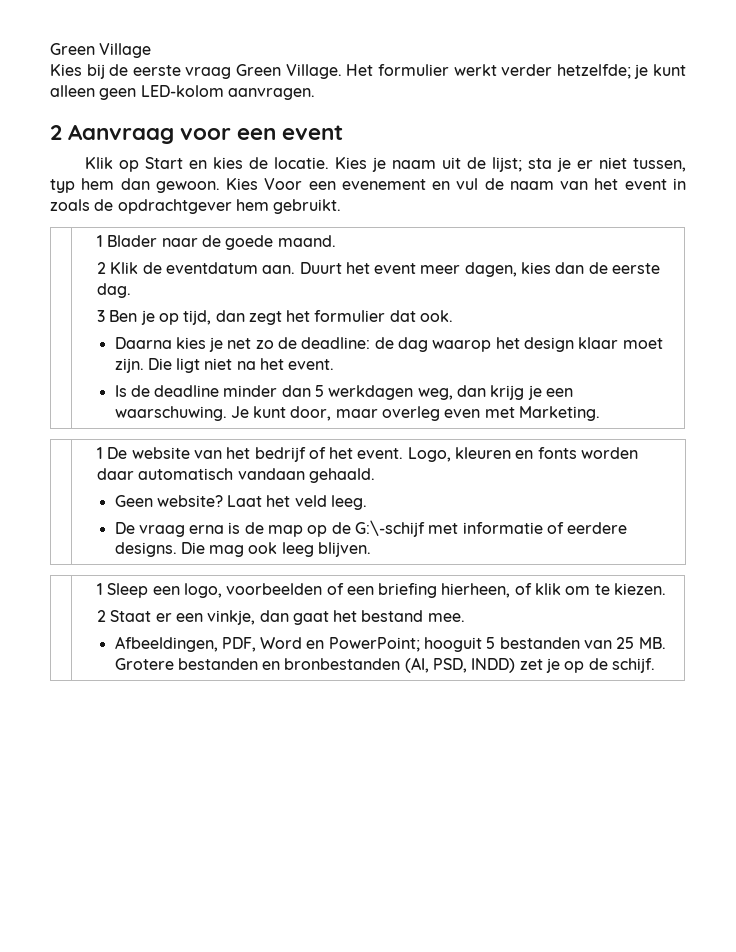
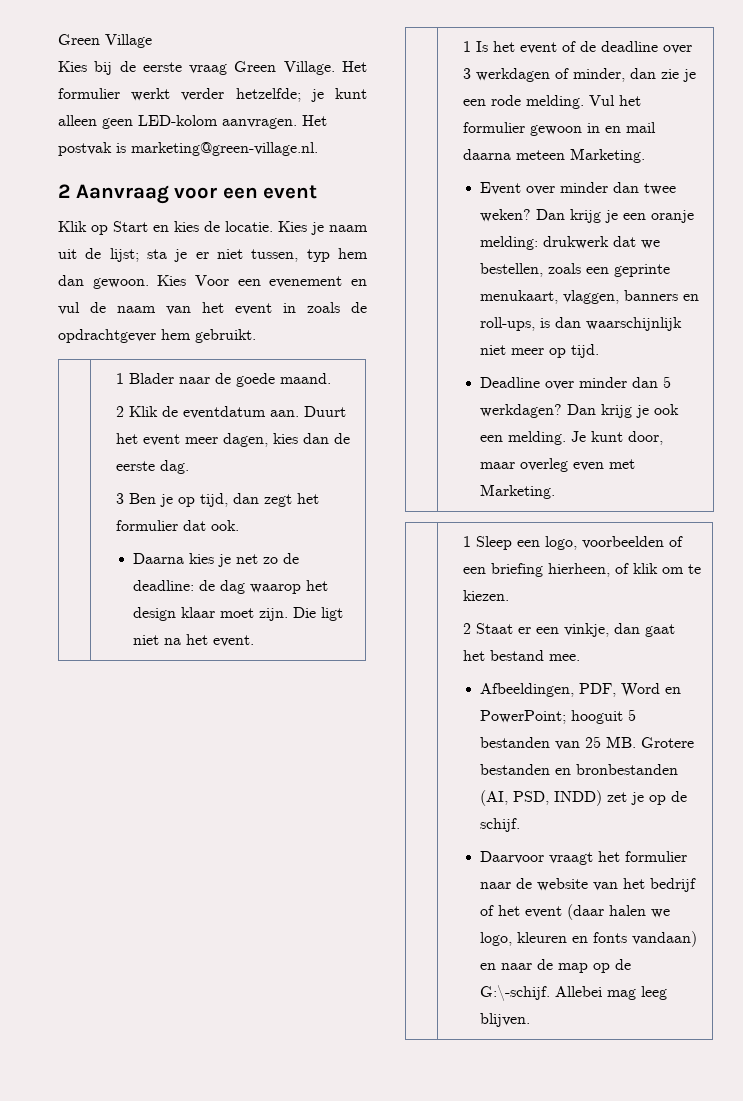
+ Het postvak is marketing@green-village.nl.
- Is de deadline minder dan 5 werkdagen weg, dan krijg je een waarschuwing.
+ 1 Is het event of de deadline over 3 werkdagen of minder, dan zie je een rode melding. Vul het formulier gewoon in en mail daarna meteen Marketing.
+ Event over minder dan twee weken? Dan krijg je een oranje melding: drukwerk dat we bestellen, zoals een geprinte menukaart, vlaggen, banners en roll-ups, is dan waarschijnlijk niet meer op tijd.
+ Deadline over minder dan 5 werkdagen? Dan krijg je ook een melding.
- 1 De website van het bedrijf of het event. Logo, kleuren en fonts worden daar automatisch vandaan gehaald.
- Geen website? Laat het veld leeg.
- De vraag erna is de map op de G:\-schijf met informatie of eerdere designs. Die mag ook leeg blijven.
+ Daarvoor vraagt het formulier naar de website van het bedrijf of het event (daar halen we logo, kleuren en fonts vandaan) en naar de map op de G:\-schijf. Allebei mag leeg blijven.

